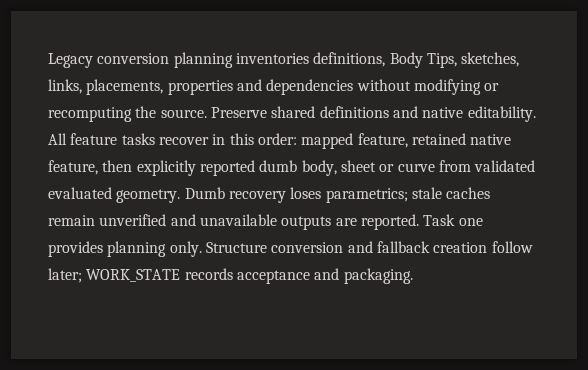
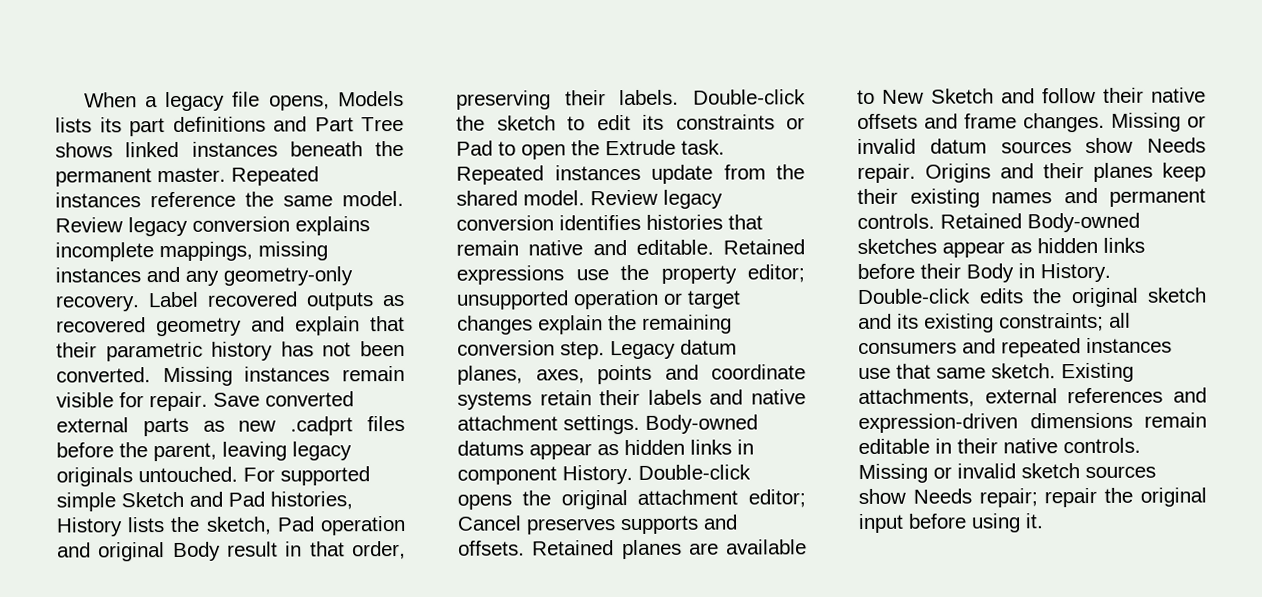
- Legacy conversion planning inventories definitions, Body Tips, sketches, links, placements, properties and dependencies without modifying or recomputing the source. Preserve shared definitions and native editability. All feature tasks recover in this order: mapped feature, retained native feature, then explicitly reported dumb body, sheet or curve from validated evaluated geometry. Dumb recovery loses parametrics; stale caches remain unverified and unavailable outputs are reported. Task one provides planning only. Structure conversion and fallback creation follow later; WORK_STATE records acceptance and packaging.
+ When a legacy file opens, Models lists its part definitions and Part Tree shows linked instances beneath the permanent master. Repeated instances reference the same model. Review legacy conversion explains incomplete mappings, missing instances and any geometry-only recovery. Label recovered outputs as recovered geometry and explain that their parametric history has not been converted. Missing instances remain visible for repair. Save converted external parts as new .cadprt files before the parent, leaving legacy originals untouched. For supported simple Sketch and Pad histories, History lists the sketch, Pad operation and original Body result in that order, preserving their labels. Double-click the sketch to edit its constraints or Pad to open the Extrude task. Repeated instances update from the shared model. Review legacy conversion identifies histories that remain native and editable. Retained expressions use the property editor; unsupported operation or target changes explain the remaining conversion step. Legacy datum planes, axes, points and coordinate systems retain their labels and native attachment settings. Body-owned datums appear as hidden links in component History. Double-click opens the original attachment editor; Cancel preserves supports and offsets. Retained planes are available to New Sketch and follow their native offsets and frame changes. Missing or invalid datum sources show Needs repair. Origins and their planes keep their existing names and permanent controls. Retained Body-owned sketches appear as hidden links before their Body in History. Double-click edits the original sketch and its existing constraints; all consumers and repeated instances use that same sketch. Existing attachments, external references and expression-driven dimensions remain editable in their native controls. Missing or invalid sketch sources show Needs repair; repair the original input before using it.

